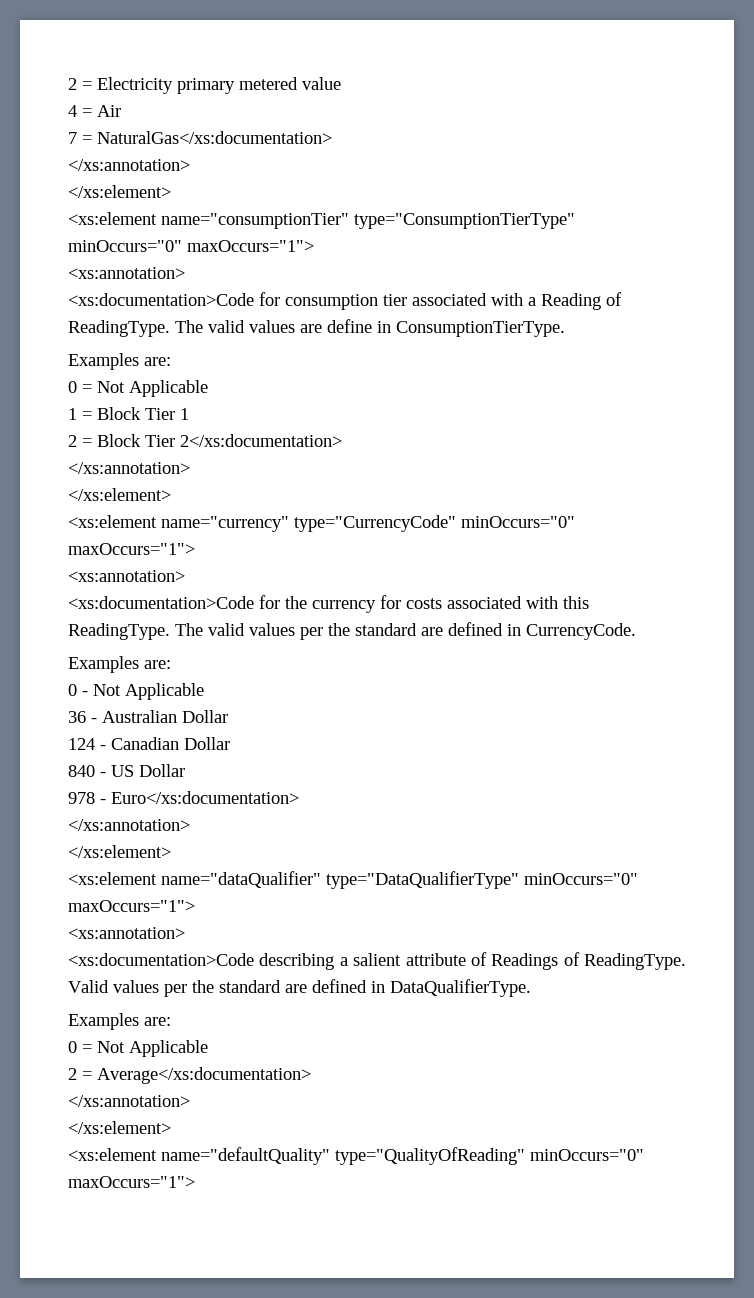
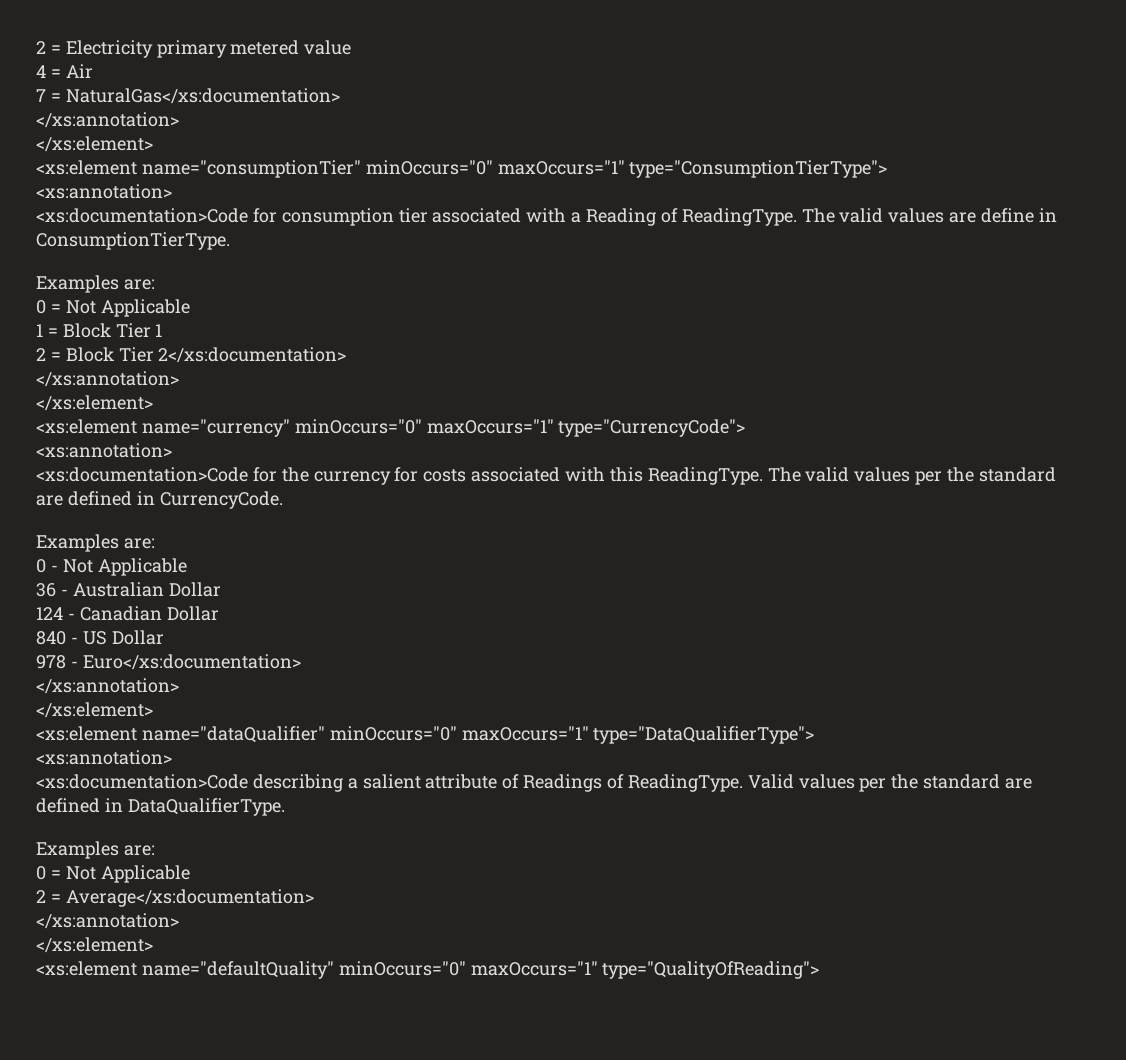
- <xs:element name="consumptionTier" type="ConsumptionTierType" minOccurs="0" maxOccurs="1">
+ <xs:element name="consumptionTier" minOccurs="0" maxOccurs="1" type="ConsumptionTierType">
- <xs:element name="currency" type="CurrencyCode" minOccurs="0" maxOccurs="1">
+ <xs:element name="currency" minOccurs="0" maxOccurs="1" type="CurrencyCode">
- <xs:element name="dataQualifier" type="DataQualifierType" minOccurs="0" maxOccurs="1">
+ <xs:element name="dataQualifier" minOccurs="0" maxOccurs="1" type="DataQualifierType">
- <xs:element name="defaultQuality" type="QualityOfReading" minOccurs="0" maxOccurs="1">
+ <xs:element name="defaultQuality" minOccurs="0" maxOccurs="1" type="QualityOfReading">

